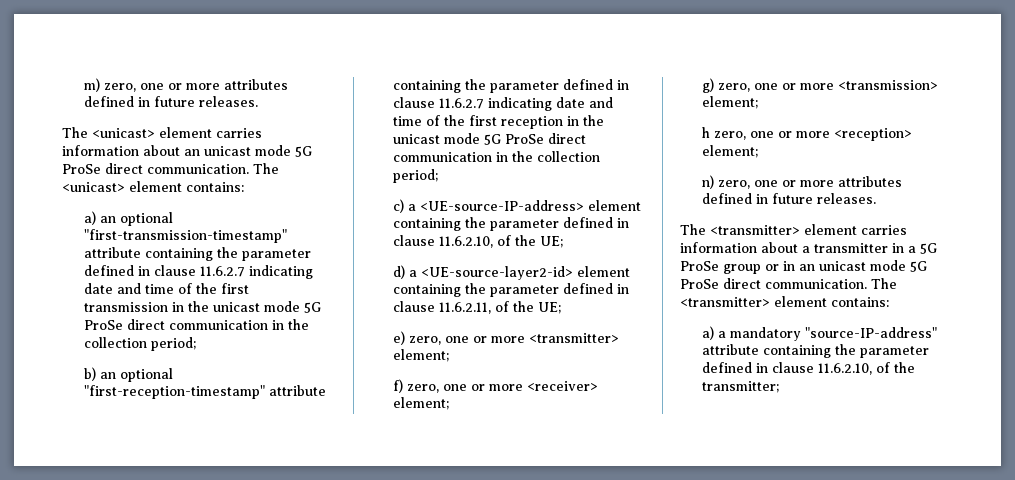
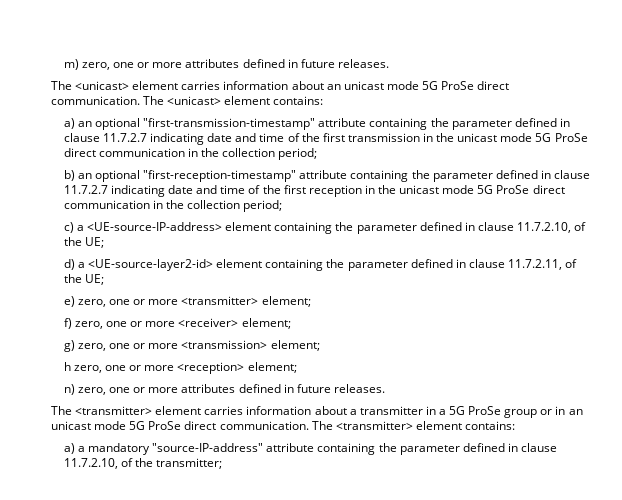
- a) an optional "first-transmission-timestamp" attribute containing the parameter defined in clause 11.6.2.7 indicating date and time of the first transmission in the unicast mode 5G ProSe direct communication in the collection period;
+ a) an optional "first-transmission-timestamp" attribute containing the parameter defined in clause 11.7.2.7 indicating date and time of the first transmission in the unicast mode 5G ProSe direct communication in the collection period;
- b) an optional "first-reception-timestamp" attribute containing the parameter defined in clause 11.6.2.7 indicating date and time of the first reception in the unicast mode 5G ProSe direct communication in the collection period;
+ b) an optional "first-reception-timestamp" attribute containing the parameter defined in clause 11.7.2.7 indicating date and time of the first reception in the unicast mode 5G ProSe direct communication in the collection period;
- c) a <UE-source-IP-address> element containing the parameter defined in clause 11.6.2.10, of the UE;
+ c) a <UE-source-IP-address> element containing the parameter defined in clause 11.7.2.10, of the UE;
- d) a <UE-source-layer2-id> element containing the parameter defined in clause 11.6.2.11, of the UE;
+ d) a <UE-source-layer2-id> element containing the parameter defined in clause 11.7.2.11, of the UE;
- a) a mandatory "source-IP-address" attribute containing the parameter defined in clause 11.6.2.10, of the transmitter;
+ a) a mandatory "source-IP-address" attribute containing the parameter defined in clause 11.7.2.10, of the transmitter;

